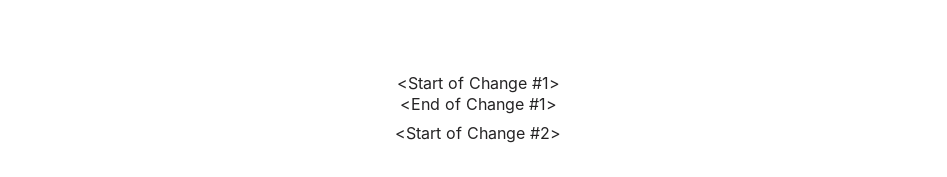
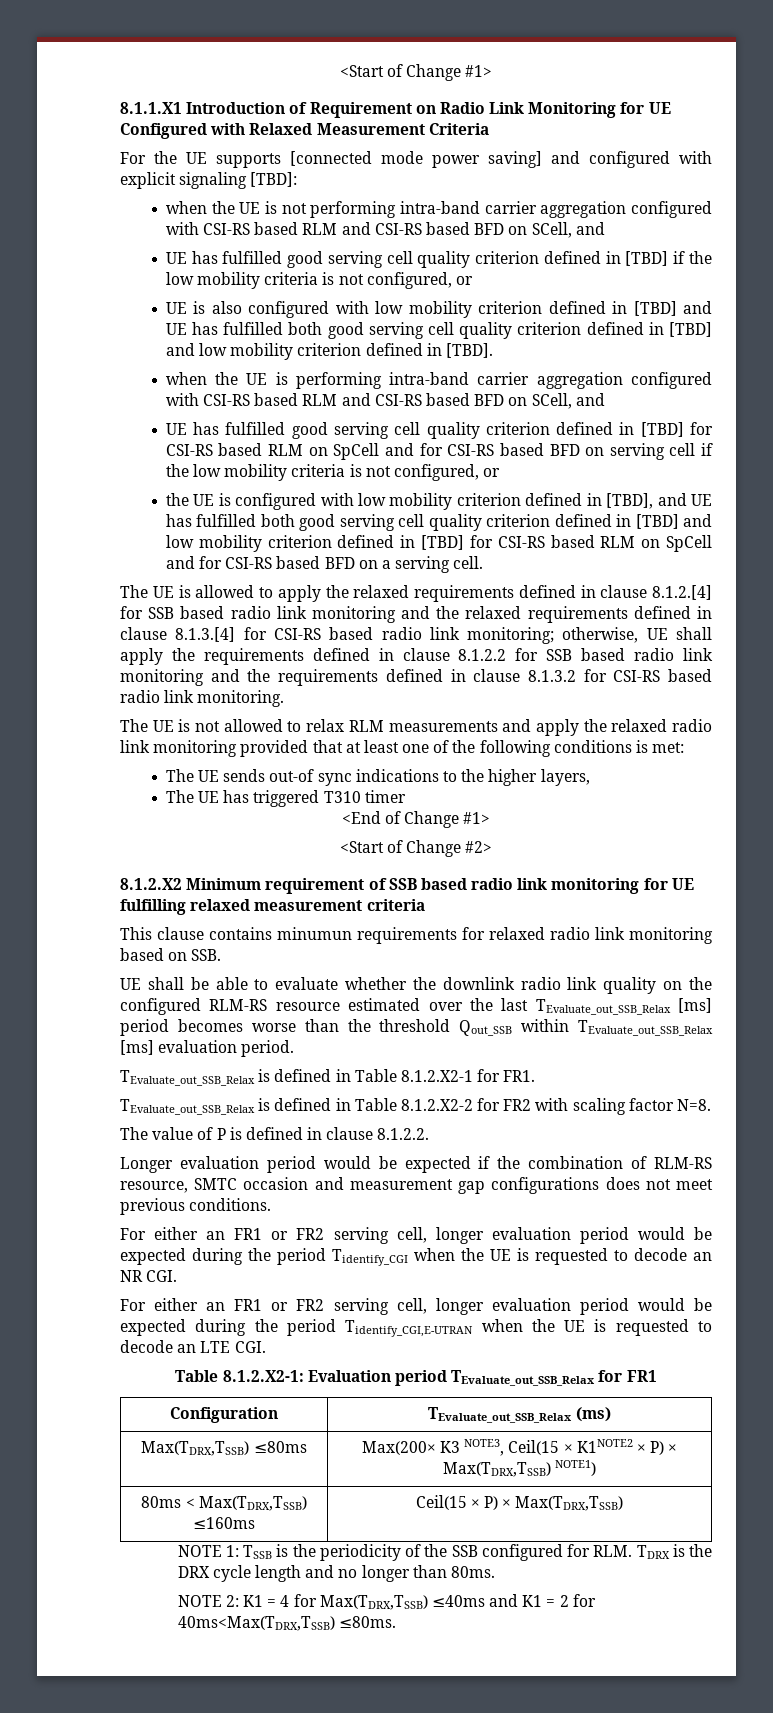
+ 8.1.1.X1 Introduction of Requirement on Radio Link Monitoring for UE Configured with Relaxed Measurement Criteria
+ For the UE supports [connected mode power saving] and configured with explicit signaling [TBD]:
+ when the UE is not performing intra-band carrier aggregation configured with CSI-RS based RLM and CSI-RS based BFD on SCell, and
+ UE has fulfilled good serving cell quality criterion defined in [TBD] if the low mobility criteria is not configured, or
+ UE is also configured with low mobility criterion defined in [TBD] and UE has fulfilled both good serving cell quality criterion defined in [TBD] and low mobility criterion defined in [TBD].
+ when the UE is performing intra-band carrier aggregation configured with CSI-RS based RLM and CSI-RS based BFD on SCell, and
+ UE has fulfilled good serving cell quality criterion defined in [TBD] for CSI-RS based RLM on SpCell and for CSI-RS based BFD on serving cell if the low mobility criteria is not configured, or
+ the UE is configured with low mobility criterion defined in [TBD], and UE has fulfilled both good serving cell quality criterion defined in [TBD] and low mobility criterion defined in [TBD] for CSI-RS based RLM on SpCell and for CSI-RS based BFD on a serving cell.
+ The UE is allowed to apply the relaxed requirements defined in clause 8.1.2.[4] for SSB based radio link monitoring and the relaxed requirements defined in clause 8.1.3.[4] for CSI-RS based radio link monitoring; otherwise, UE shall apply the requirements defined in clause 8.1.2.2 for SSB based radio link monitoring and the requirements defined in clause 8.1.3.2 for CSI-RS based radio link monitoring.
+ The UE is not allowed to relax RLM measurements and apply the relaxed radio link monitoring provided that at least one of the following conditions is met:
+ The UE sends out-of sync indications to the higher layers,
+ The UE has triggered T310 timer
+ 8.1.2.X2 Minimum requirement of SSB based radio link monitoring for UE fulfilling relaxed measurement criteria
+ This clause contains minumun requirements for relaxed radio link monitoring based on SSB.
+ UE shall be able to evaluate whether the downlink radio link quality on the configured RLM-RS resource estimated over the last TEvaluate_out_SSB_Relax [ms] period becomes worse than the threshold Qout_SSB within TEvaluate_out_SSB_Relax [ms] evaluation period.
+ TEvaluate_out_SSB_Relax is defined in Table 8.1.2.X2-1 for FR1.
+ TEvaluate_out_SSB_Relax is defined in Table 8.1.2.X2-2 for FR2 with scaling factor N=8.
+ The value of P is defined in clause 8.1.2.2.
+ Longer evaluation period would be expected if the combination of RLM-RS resource, SMTC occasion and measurement gap configurations does not meet previous conditions.
+ For either an FR1 or FR2 serving cell, longer evaluation period would be expected during the period Tidentify_CGI when the UE is requested to decode an NR CGI.
+ For either an FR1 or FR2 serving cell, longer evaluation period would be expected during the period Tidentify_CGI,E-UTRAN when the UE is requested to decode an LTE CGI.
+ Table 8.1.2.X2-1: Evaluation period TEvaluate_out_SSB_Relax for FR1
+ Configuration | TEvaluate_out_SSB_Relax (ms)
+ Max(TDRX,TSSB) ≤80ms | Max(200× K3 NOTE3, Ceil(15 × K1NOTE2 × P) × Max(TDRX,TSSB) NOTE1)
+ 80ms < Max(TDRX,TSSB) ≤160ms | Ceil(15 × P) × Max(TDRX,TSSB)
+ NOTE 1: TSSB is the periodicity of the SSB configured for RLM. TDRX is the DRX cycle length and no longer than 80ms.
+ NOTE 2: K1 = 4 for Max(TDRX,TSSB) ≤40ms and K1 = 2 for 40ms<Max(TDRX,TSSB) ≤80ms.

